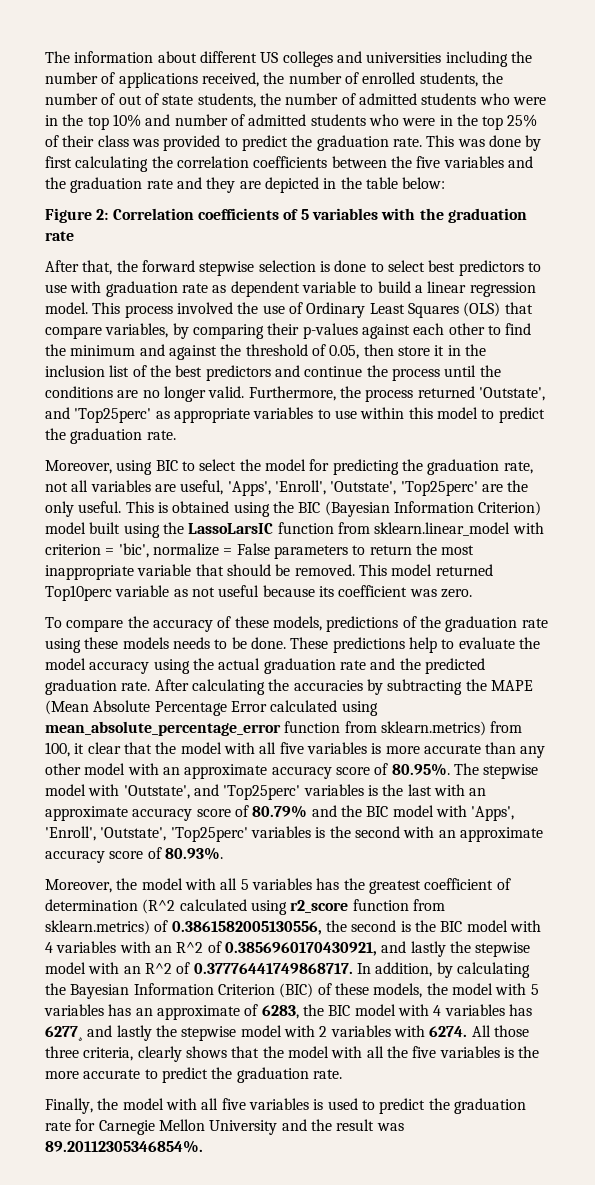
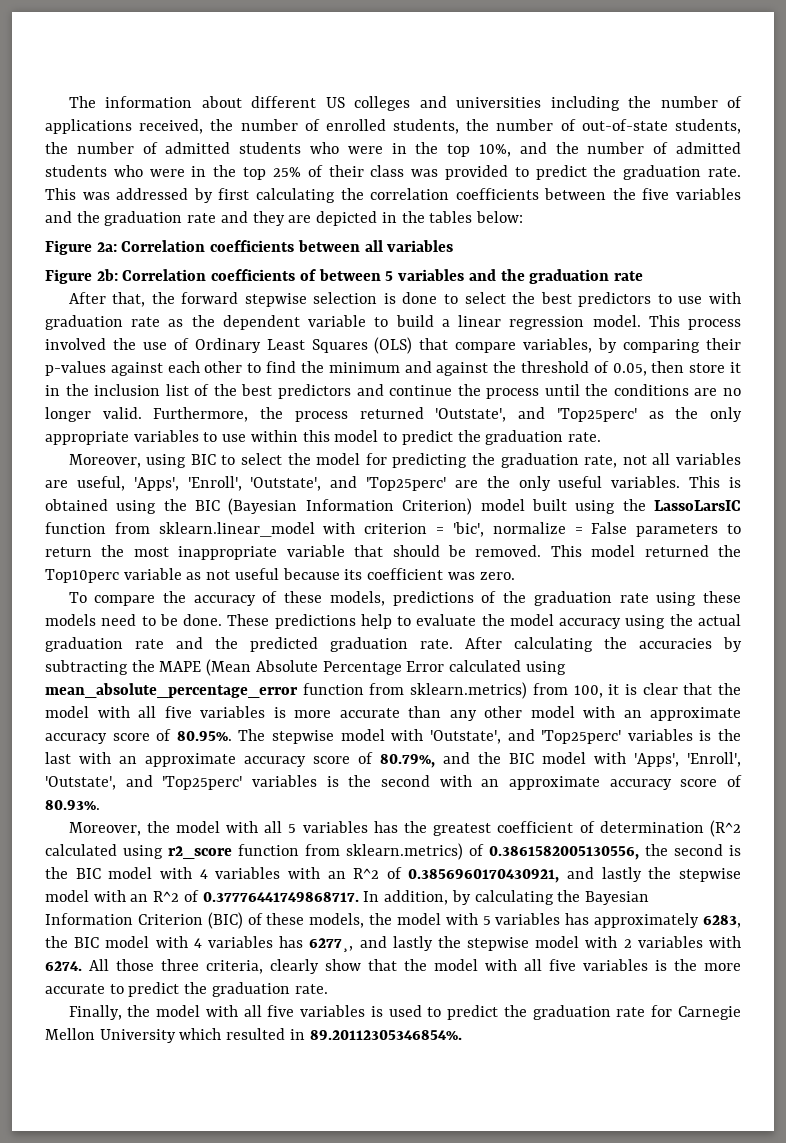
- The information about different US colleges and universities including the number of applications received, the number of enrolled students, the number of out of state students, the number of admitted students who were in the top 10% and number of admitted students who were in the top 25% of their class was provided to predict the graduation rate.
+ The information about different US colleges and universities including the number of applications received, the number of enrolled students, the number of out-of-state students, the number of admitted students who were in the top 10%, and the number of admitted students who were in the top 25% of their class was provided to predict the graduation rate.
- This was done by first calculating the correlation coefficients between the five variables and the graduation rate and they are depicted in the table below:
+ This was addressed by first calculating the correlation coefficients between the five variables and the graduation rate and they are depicted in the tables below:
- Figure 2: Correlation coefficients of 5 variables with the graduation rate
+ Figure 2a: Correlation coefficients between all variables
+ Figure 2b: Correlation coefficients of between 5 variables and the graduation rate
- After that, the forward stepwise selection is done to select best predictors to use with graduation rate as dependent variable to build a linear regression model.
+ After that, the forward stepwise selection is done to select the best predictors to use with graduation rate as the dependent variable to build a linear regression model.
- Furthermore, the process returned 'Outstate', and 'Top25perc' as appropriate variables to use within this model to predict the graduation rate.
+ Furthermore, the process returned 'Outstate', and 'Top25perc' as the only appropriate variables to use within this model to predict the graduation rate.
- Moreover, using BIC to select the model for predicting the graduation rate, not all variables are useful, 'Apps', 'Enroll', 'Outstate', 'Top25perc' are the only useful.
+ Moreover, using BIC to select the model for predicting the graduation rate, not all variables are useful, 'Apps', 'Enroll', 'Outstate', and 'Top25perc' are the only useful variables.
- This model returned Top10perc variable as not useful because its coefficient was zero.
+ This model returned the Top10perc variable as not useful because its coefficient was zero.
- To compare the accuracy of these models, predictions of the graduation rate using these models needs to be done.
+ To compare the accuracy of these models, predictions of the graduation rate using these models need to be done.
- After calculating the accuracies by subtracting the MAPE (Mean Absolute Percentage Error calculated using mean_absolute_percentage_error function from sklearn.metrics) from 100, it clear that the model with all five variables is more accurate than any other model with an approximate accuracy score of 80.95%. The stepwise model with 'Outstate', and 'Top25perc' variables is the last with an approximate accuracy score of 80.79% and the BIC model with 'Apps', 'Enroll', 'Outstate', 'Top25perc' variables is the second with an approximate accuracy score of 80.93%.
+ After calculating the accuracies by subtracting the MAPE (Mean Absolute Percentage Error calculated using mean_absolute_percentage_error function from sklearn.metrics) from 100, it is clear that the model with all five variables is more accurate than any other model with an approximate accuracy score of 80.95%. The stepwise model with 'Outstate', and 'Top25perc' variables is the last with an approximate accuracy score of 80.79%, and the BIC model with 'Apps', 'Enroll', 'Outstate', and 'Top25perc' variables is the second with an approximate accuracy score of 80.93%.
- Moreover, the model with all 5 variables has the greatest coefficient of determination (R^2 calculated using r2_score function from sklearn.metrics) of 0.3861582005130556, the second is the BIC model with 4 variables with an R^2 of 0.3856960170430921, and lastly the stepwise model with an R^2 of 0.37776441749868717. In addition, by calculating the Bayesian Information Criterion (BIC) of these models, the model with 5 variables has an approximate of 6283, the BIC model with 4 variables has 6277¸ and lastly the stepwise model with 2 variables with 6274.
+ Moreover, the model with all 5 variables has the greatest coefficient of determination (R^2 calculated using r2_score function from sklearn.metrics) of 0.3861582005130556, the second is the BIC model with 4 variables with an R^2 of 0.3856960170430921, and lastly the stepwise model with an R^2 of 0.37776441749868717. In addition, by calculating the Bayesian Information Criterion (BIC) of these models, the model with 5 variables has approximately 6283, the BIC model with 4 variables has 6277¸, and lastly the stepwise model with 2 variables with 6274.
- All those three criteria, clearly shows that the model with all the five variables is the more accurate to predict the graduation rate.
+ All those three criteria, clearly show that the model with all five variables is the more accurate to predict the graduation rate.
- Finally, the model with all five variables is used to predict the graduation rate for Carnegie Mellon University and the result was 89.20112305346854%.
+ Finally, the model with all five variables is used to predict the graduation rate for Carnegie Mellon University which resulted in 89.20112305346854%.

